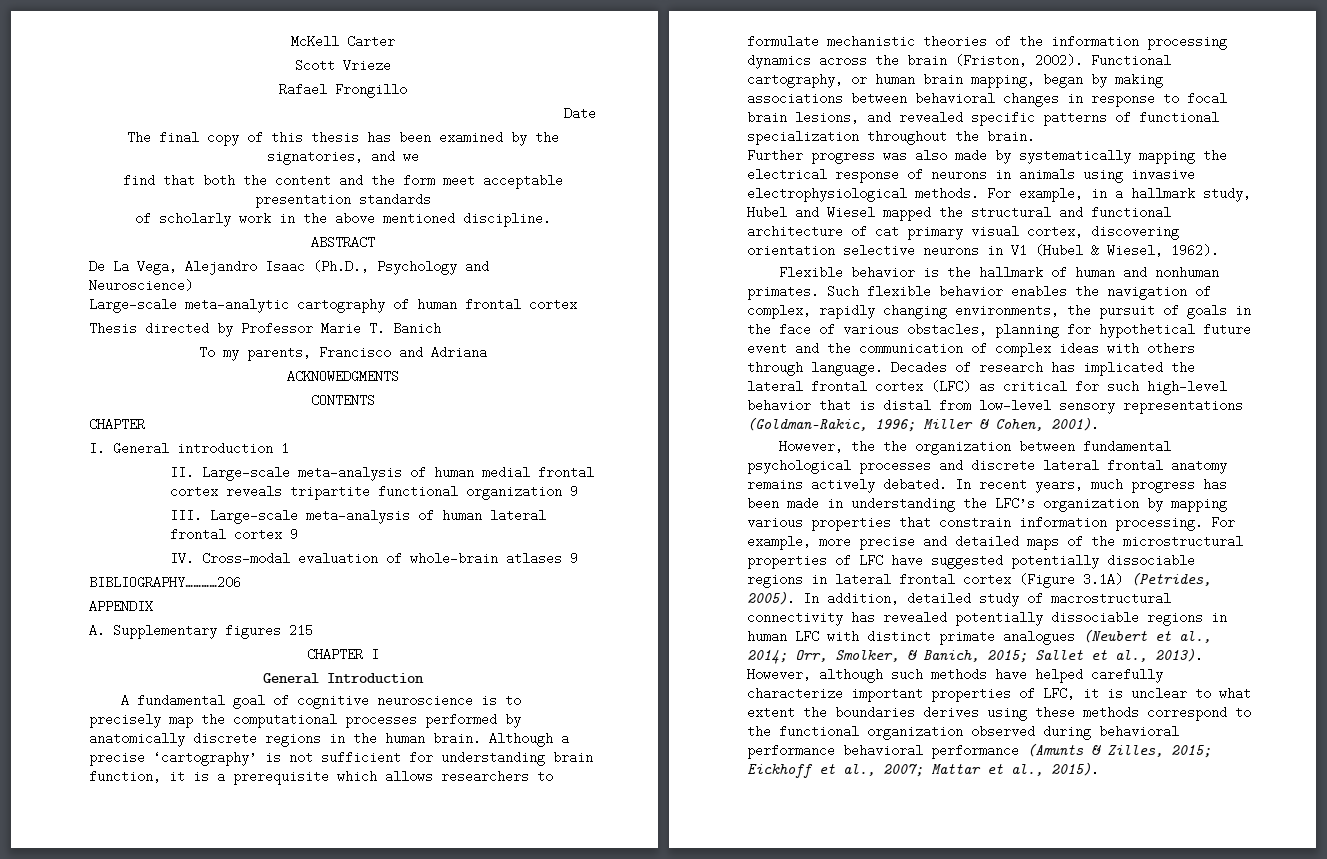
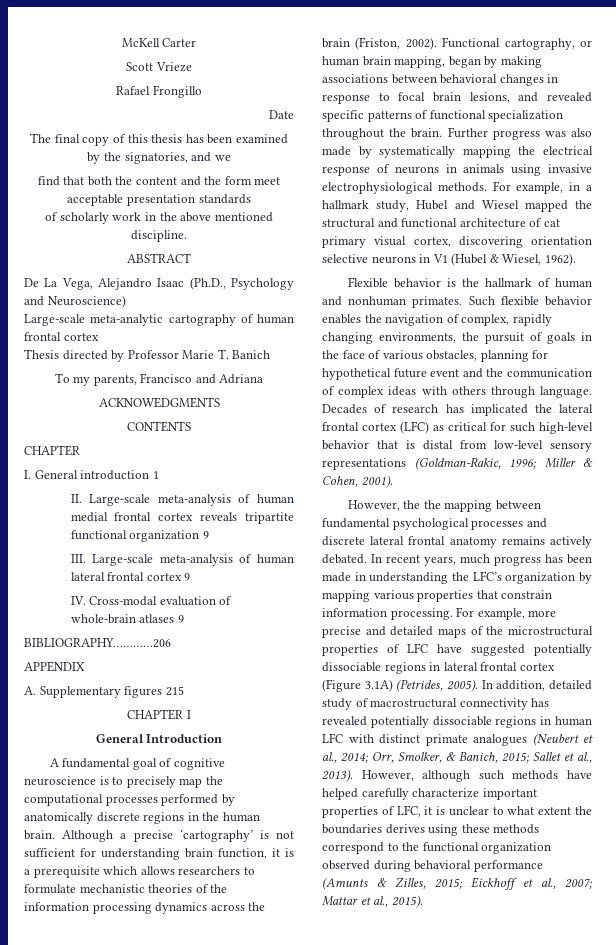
- Functional cartography, or human brain mapping, began by making associations between behavioral changes in response to focal brain lesions, and revealed specific patterns of functional specialization throughout the brain.
- Further progress was also made by systematically mapping the electrical response of neurons in animals using invasive electrophysiological methods.
+ Functional cartography, or human brain mapping, began by making associations between behavioral changes in response to focal brain lesions, and revealed specific patterns of functional specialization throughout the brain. Further progress was also made by systematically mapping the electrical response of neurons in animals using invasive electrophysiological methods.
- However, the the organization between fundamental psychological processes and discrete lateral frontal anatomy remains actively debated.
+ However, the the mapping between fundamental psychological processes and discrete lateral frontal anatomy remains actively debated.
- However, although such methods have helped carefully characterize important properties of LFC, it is unclear to what extent the boundaries derives using these methods correspond to the functional organization observed during behavioral performance behavioral performance (Amunts & Zilles, 2015; Eickhoff et al., 2007; Mattar et al., 2015).
+ However, although such methods have helped carefully characterize important properties of LFC, it is unclear to what extent the boundaries derives using these methods correspond to the functional organization observed during behavioral performance (Amunts & Zilles, 2015; Eickhoff et al., 2007; Mattar et al., 2015).

